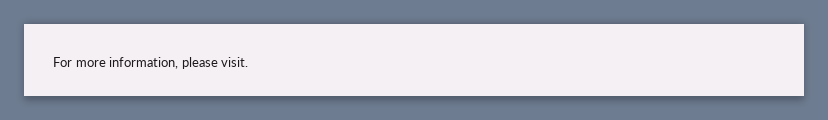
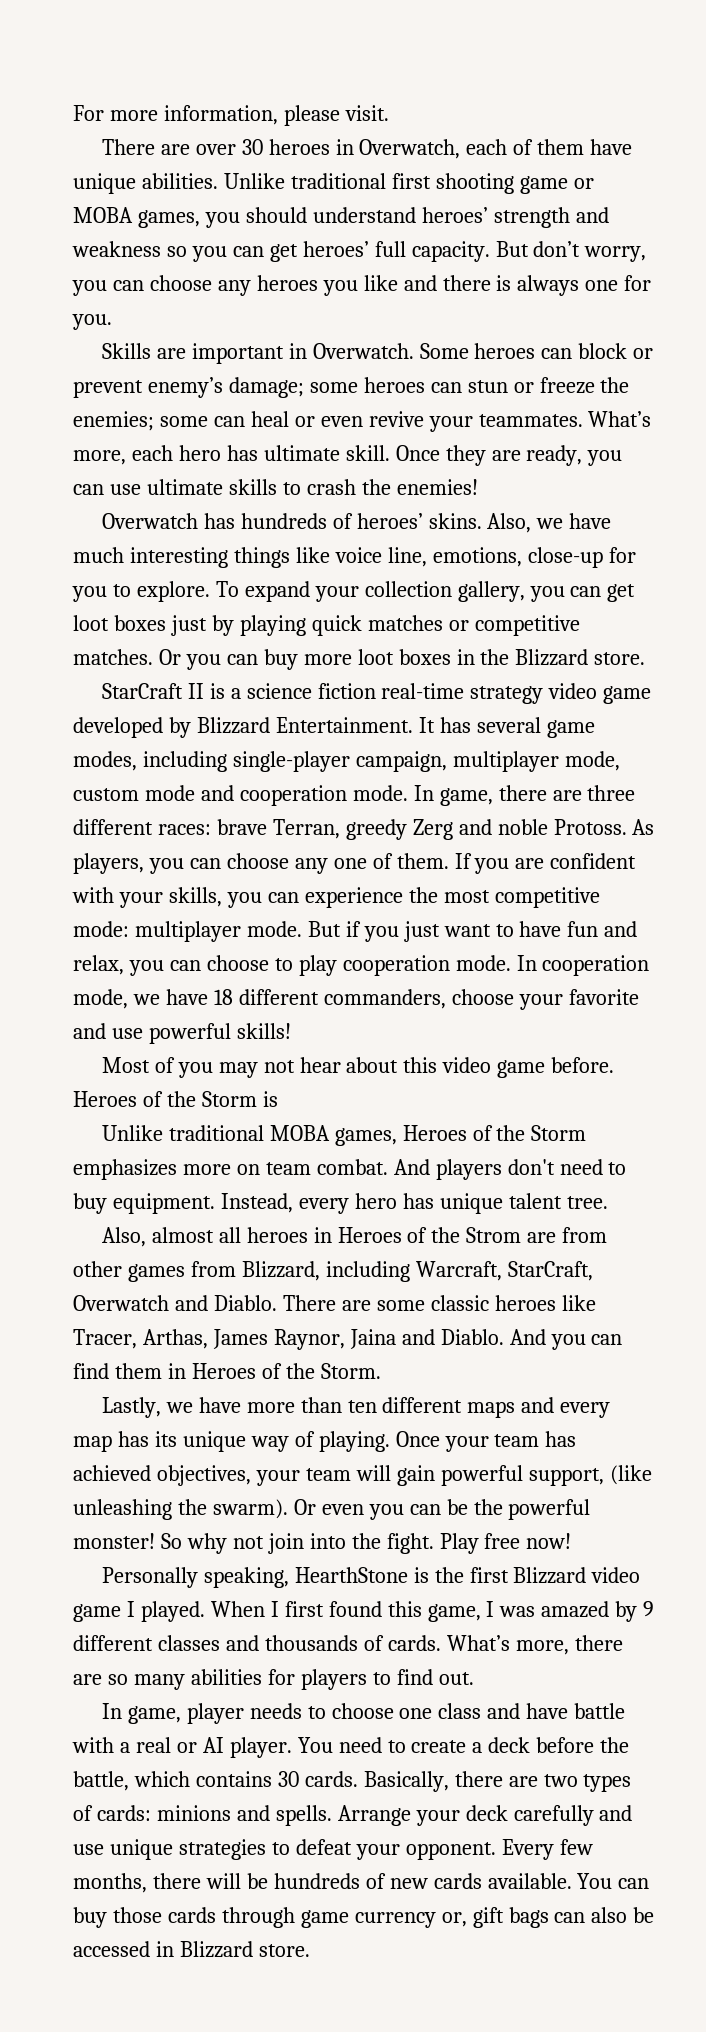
+ There are over 30 heroes in Overwatch, each of them have unique abilities. Unlike traditional first shooting game or MOBA games, you should understand heroes’ strength and weakness so you can get heroes’ full capacity. But don’t worry, you can choose any heroes you like and there is always one for you.
+ Skills are important in Overwatch. Some heroes can block or prevent enemy’s damage; some heroes can stun or freeze the enemies; some can heal or even revive your teammates. What’s more, each hero has ultimate skill. Once they are ready, you can use ultimate skills to crash the enemies!
+ Overwatch has hundreds of heroes’ skins. Also, we have much interesting things like voice line, emotions, close-up for you to explore. To expand your collection gallery, you can get loot boxes just by playing quick matches or competitive matches. Or you can buy more loot boxes in the Blizzard store.
+ StarCraft II is a science fiction real-time strategy video game developed by Blizzard Entertainment. It has several game modes, including single-player campaign, multiplayer mode, custom mode and cooperation mode. In game, there are three different races: brave Terran, greedy Zerg and noble Protoss. As players, you can choose any one of them. If you are confident with your skills, you can experience the most competitive mode: multiplayer mode. But if you just want to have fun and relax, you can choose to play cooperation mode. In cooperation mode, we have 18 different commanders, choose your favorite and use powerful skills!
+ Most of you may not hear about this video game before. Heroes of the Storm is
+ Unlike traditional MOBA games, Heroes of the Storm emphasizes more on team combat. And players don't need to buy equipment. Instead, every hero has unique talent tree.
+ Also, almost all heroes in Heroes of the Strom are from other games from Blizzard, including Warcraft, StarCraft, Overwatch and Diablo. There are some classic heroes like Tracer, Arthas, James Raynor, Jaina and Diablo. And you can find them in Heroes of the Storm.
+ Lastly, we have more than ten different maps and every map has its unique way of playing. Once your team has achieved objectives, your team will gain powerful support, (like unleashing the swarm). Or even you can be the powerful monster! So why not join into the fight. Play free now!
+ Personally speaking, HearthStone is the first Blizzard video game I played. When I first found this game, I was amazed by 9 different classes and thousands of cards. What’s more, there are so many abilities for players to find out.
+ In game, player needs to choose one class and have battle with a real or AI player. You need to create a deck before the battle, which contains 30 cards. Basically, there are two types of cards: minions and spells. Arrange your deck carefully and use unique strategies to defeat your opponent. Every few months, there will be hundreds of new cards available. You can buy those cards through game currency or, gift bags can also be accessed in Blizzard store.

